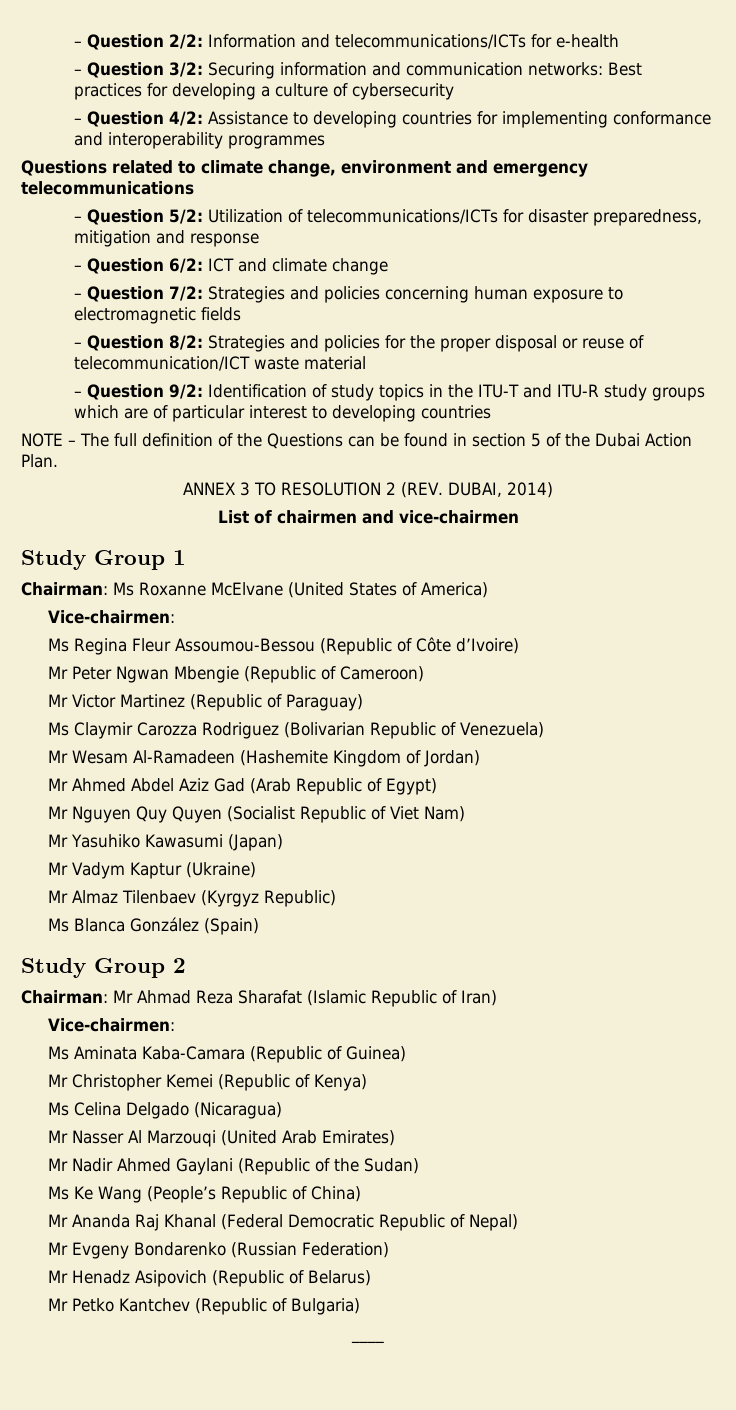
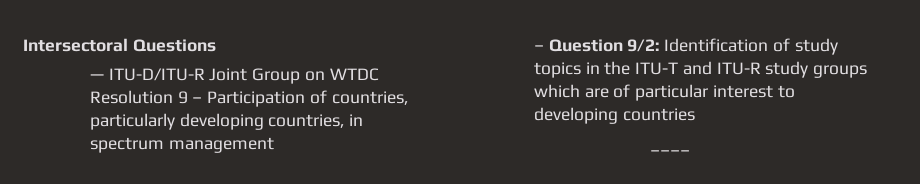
- – Question 2/2: Information and telecommunications/ICTs for e-health
- – Question 3/2: Securing information and communication networks: Best practices for developing a culture of cybersecurity
- – Question 4/2: Assistance to developing countries for implementing conformance and interoperability programmes
- Questions related to climate change, environment and emergency telecommunications
- – Question 5/2: Utilization of telecommunications/ICTs for disaster preparedness, mitigation and response
- – Question 6/2: ICT and climate change
- – Question 7/2: Strategies and policies concerning human exposure to electromagnetic fields
- – Question 8/2: Strategies and policies for the proper disposal or reuse of telecommunication/ICT waste material
+ Intersectoral Questions
+ — ITU-D/ITU-R Joint Group on WTDC Resolution 9 – Participation of countries, particularly developing countries, in spectrum management
- NOTE – The full definition of the Questions can be found in section 5 of the Dubai Action Plan.
- ANNEX 3 TO RESOLUTION 2 (REV. DUBAI, 2014)
- List of chairmen and vice-chairmen
- Study Group 1
- Chairman: Ms Roxanne McElvane (United States of America)
- Vice-chairmen:
- Ms Regina Fleur Assoumou-Bessou (Republic of Côte d’Ivoire)
- Mr Peter Ngwan Mbengie (Republic of Cameroon)
- Mr Victor Martinez (Republic of Paraguay)
- Ms Claymir Carozza Rodriguez (Bolivarian Republic of Venezuela)
- Mr Wesam Al-Ramadeen (Hashemite Kingdom of Jordan)
- Mr Ahmed Abdel Aziz Gad (Arab Republic of Egypt)
- Mr Nguyen Quy Quyen (Socialist Republic of Viet Nam)
- Mr Yasuhiko Kawasumi (Japan)
- Mr Vadym Kaptur (Ukraine)
- Mr Almaz Tilenbaev (Kyrgyz Republic)
- Ms Blanca González (Spain)
- Study Group 2
- Chairman: Mr Ahmad Reza Sharafat (Islamic Republic of Iran)
- Vice-chairmen:
- Ms Aminata Kaba-Camara (Republic of Guinea)
- Mr Christopher Kemei (Republic of Kenya)
- Ms Celina Delgado (Nicaragua)
- Mr Nasser Al Marzouqi (United Arab Emirates)
- Mr Nadir Ahmed Gaylani (Republic of the Sudan)
- Ms Ke Wang (People’s Republic of China)
- Mr Ananda Raj Khanal (Federal Democratic Republic of Nepal)
- Mr Evgeny Bondarenko (Russian Federation)
- Mr Henadz Asipovich (Republic of Belarus)
- Mr Petko Kantchev (Republic of Bulgaria)

